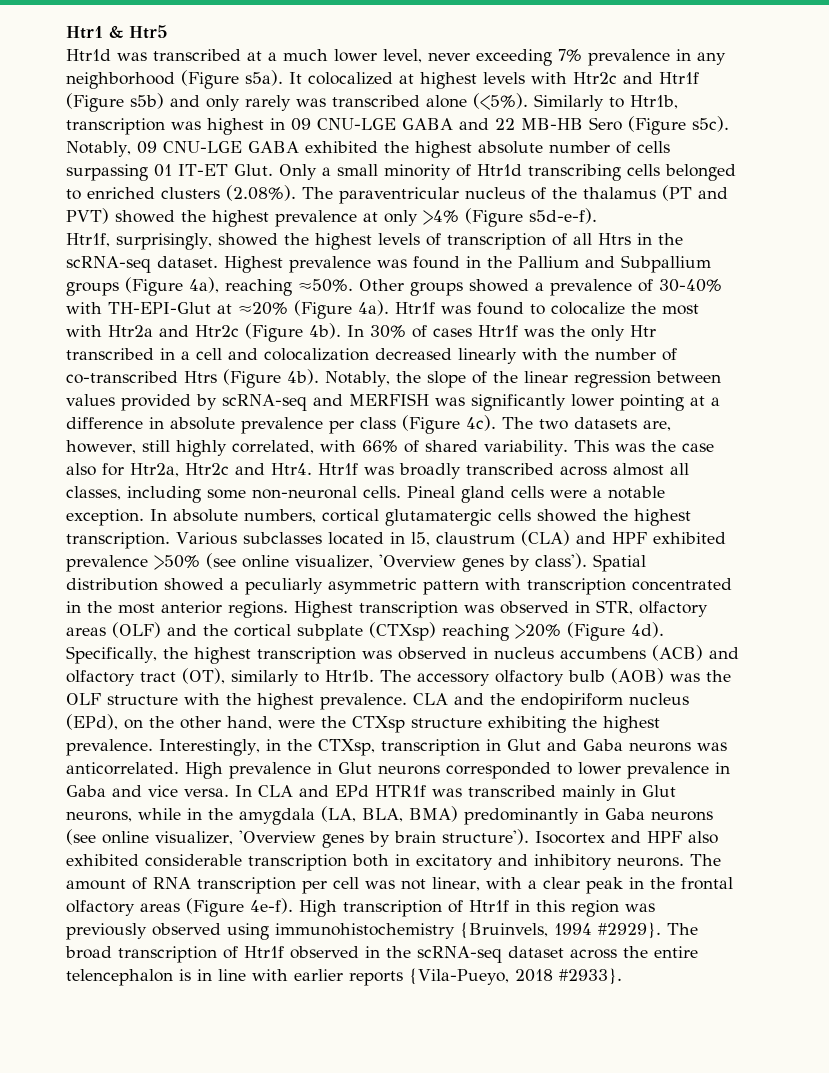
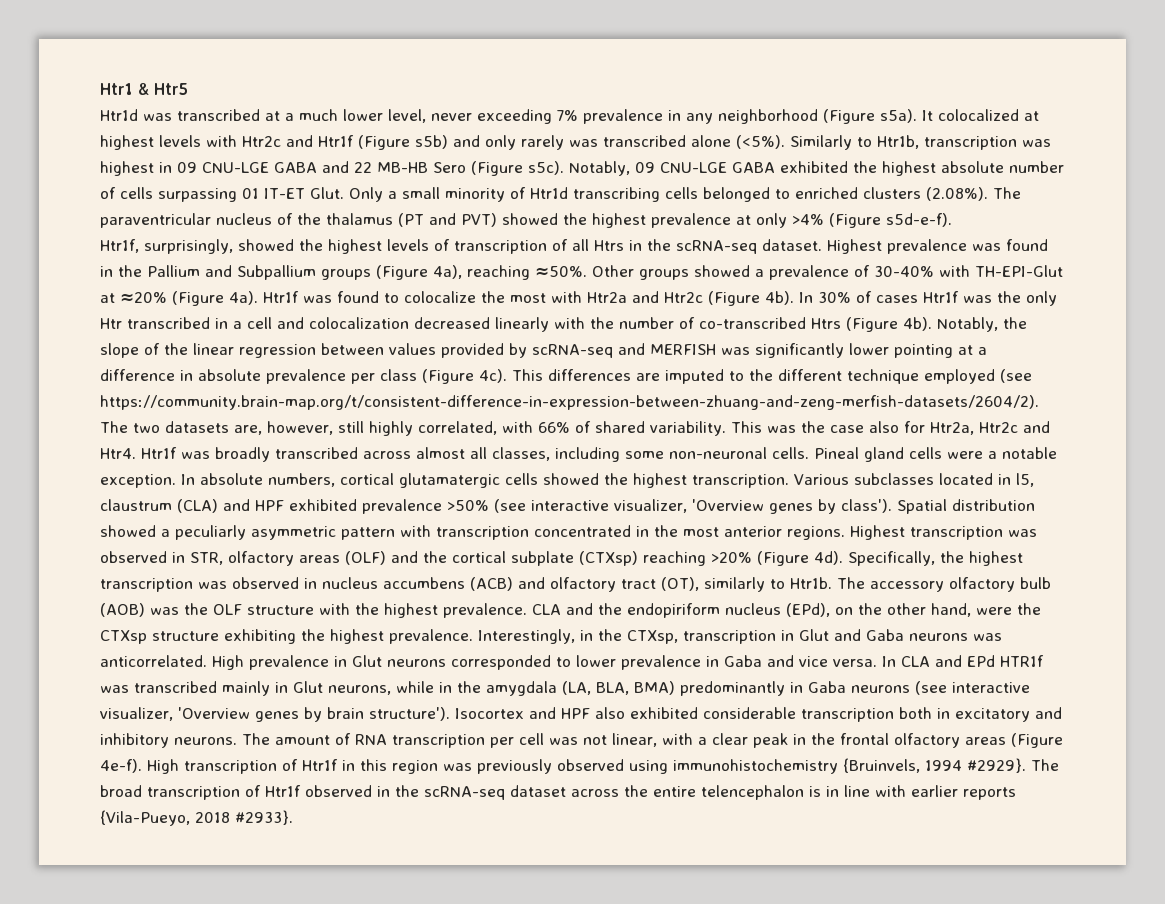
- The two datasets are, however, still highly correlated, with 66% of shared variability.
+ This differences are imputed to the different technique employed (see https://community.brain-map.org/t/consistent-difference-in-expression-between-zhuang-and-zeng-merfish-datasets/2604/2). The two datasets are, however, still highly correlated, with 66% of shared variability.
- Various subclasses located in l5, claustrum (CLA) and HPF exhibited prevalence >50% (see online visualizer, 'Overview genes by class').
+ Various subclasses located in l5, claustrum (CLA) and HPF exhibited prevalence >50% (see interactive visualizer, 'Overview genes by class').
- In CLA and EPd HTR1f was transcribed mainly in Glut neurons, while in the amygdala (LA, BLA, BMA) predominantly in Gaba neurons (see online visualizer, 'Overview genes by brain structure').
+ In CLA and EPd HTR1f was transcribed mainly in Glut neurons, while in the amygdala (LA, BLA, BMA) predominantly in Gaba neurons (see interactive visualizer, 'Overview genes by brain structure').

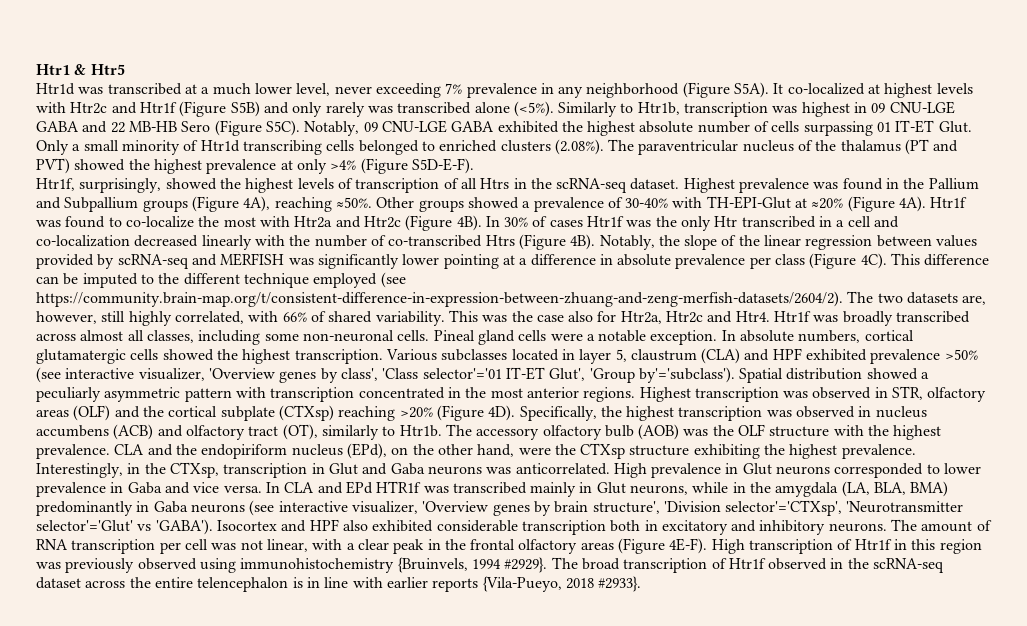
- Htr1d was transcribed at a much lower level, never exceeding 7% prevalence in any neighborhood (Figure s5a). It colocalized at highest levels with Htr2c and Htr1f (Figure s5b) and only rarely was transcribed alone (<5%).
+ Htr1d was transcribed at a much lower level, never exceeding 7% prevalence in any neighborhood (Figure S5A). It co-localized at highest levels with Htr2c and Htr1f (Figure S5B) and only rarely was transcribed alone (<5%).
- Similarly to Htr1b, transcription was highest in 09 CNU-LGE GABA and 22 MB-HB Sero (Figure s5c).
+ Similarly to Htr1b, transcription was highest in 09 CNU-LGE GABA and 22 MB-HB Sero (Figure S5C).
- Only a small minority of Htr1d transcribing cells belonged to enriched clusters (2.08%). The paraventricular nucleus of the thalamus (PT and PVT) showed the highest prevalence at only >4% (Figure s5d-e-f).
+ Only a small minority of Htr1d transcribing cells belonged to enriched clusters (2.08%). The paraventricular nucleus of the thalamus (PT and PVT) showed the highest prevalence at only >4% (Figure S5D-E-F).
- Highest prevalence was found in the Pallium and Subpallium groups (Figure 4a), reaching ≈50%.
+ Highest prevalence was found in the Pallium and Subpallium groups (Figure 4A), reaching ≈50%.
- Other groups showed a prevalence of 30-40% with TH-EPI-Glut at ≈20% (Figure 4a).
+ Other groups showed a prevalence of 30-40% with TH-EPI-Glut at ≈20% (Figure 4A).
- Htr1f was found to colocalize the most with Htr2a and Htr2c (Figure 4b).
+ Htr1f was found to co-localize the most with Htr2a and Htr2c (Figure 4B).
- In 30% of cases Htr1f was the only Htr transcribed in a cell and colocalization decreased linearly with the number of co-transcribed Htrs (Figure 4b).
+ In 30% of cases Htr1f was the only Htr transcribed in a cell and co-localization decreased linearly with the number of co-transcribed Htrs (Figure 4B).
- Notably, the slope of the linear regression between values provided by scRNA-seq and MERFISH was significantly lower pointing at a difference in absolute prevalence per class (Figure 4c). This differences are imputed to the different technique employed (see https://community.brain-map.org/t/consistent-difference-in-expression-between-zhuang-and-zeng-merfish-datasets/2604/2). The two datasets are, however, still highly correlated, with 66% of shared variability.
+ Notably, the slope of the linear regression between values provided by scRNA-seq and MERFISH was significantly lower pointing at a difference in absolute prevalence per class (Figure 4C). This difference can be imputed to the different technique employed (see https://community.brain-map.org/t/consistent-difference-in-expression-between-zhuang-and-zeng-merfish-datasets/2604/2). The two datasets are, however, still highly correlated, with 66% of shared variability.
- Various subclasses located in l5, claustrum (CLA) and HPF exhibited prevalence >50% (see interactive visualizer, 'Overview genes by class').
+ Various subclasses located in layer 5, claustrum (CLA) and HPF exhibited prevalence >50% (see interactive visualizer, 'Overview genes by class', 'Class selector'='01 IT-ET Glut', 'Group by'='subclass').
- Highest transcription was observed in STR, olfactory areas (OLF) and the cortical subplate (CTXsp) reaching >20% (Figure 4d).
+ Highest transcription was observed in STR, olfactory areas (OLF) and the cortical subplate (CTXsp) reaching >20% (Figure 4D).
- In CLA and EPd HTR1f was transcribed mainly in Glut neurons, while in the amygdala (LA, BLA, BMA) predominantly in Gaba neurons (see interactive visualizer, 'Overview genes by brain structure').
+ In CLA and EPd HTR1f was transcribed mainly in Glut neurons, while in the amygdala (LA, BLA, BMA) predominantly in Gaba neurons (see interactive visualizer, 'Overview genes by brain structure', 'Division selector'='CTXsp', 'Neurotransmitter selector'='Glut' vs 'GABA').
- The amount of RNA transcription per cell was not linear, with a clear peak in the frontal olfactory areas (Figure 4e-f).
+ The amount of RNA transcription per cell was not linear, with a clear peak in the frontal olfactory areas (Figure 4E-F).

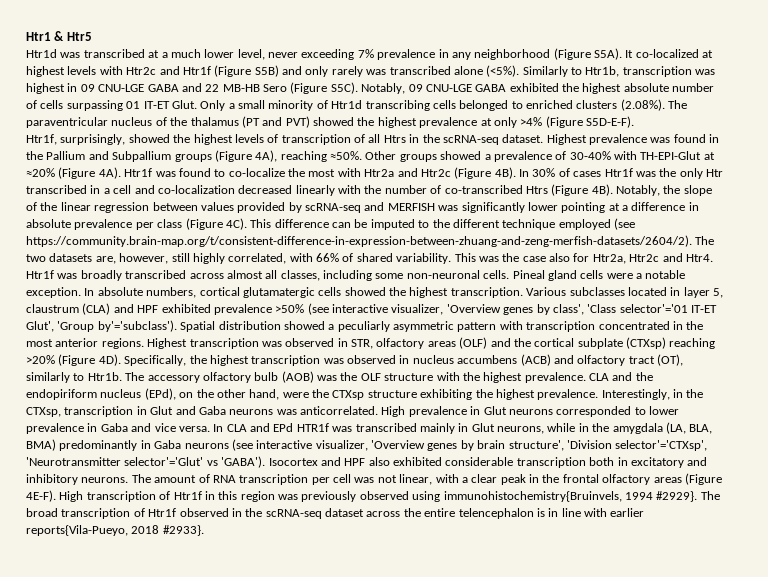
- High transcription of Htr1f in this region was previously observed using immunohistochemistry {Bruinvels, 1994 #2929}.
+ High transcription of Htr1f in this region was previously observed using immunohistochemistry{Bruinvels, 1994 #2929}.
- The broad transcription of Htr1f observed in the scRNA-seq dataset across the entire telencephalon is in line with earlier reports {Vila-Pueyo, 2018 #2933}.
+ The broad transcription of Htr1f observed in the scRNA-seq dataset across the entire telencephalon is in line with earlier reports{Vila-Pueyo, 2018 #2933}.

